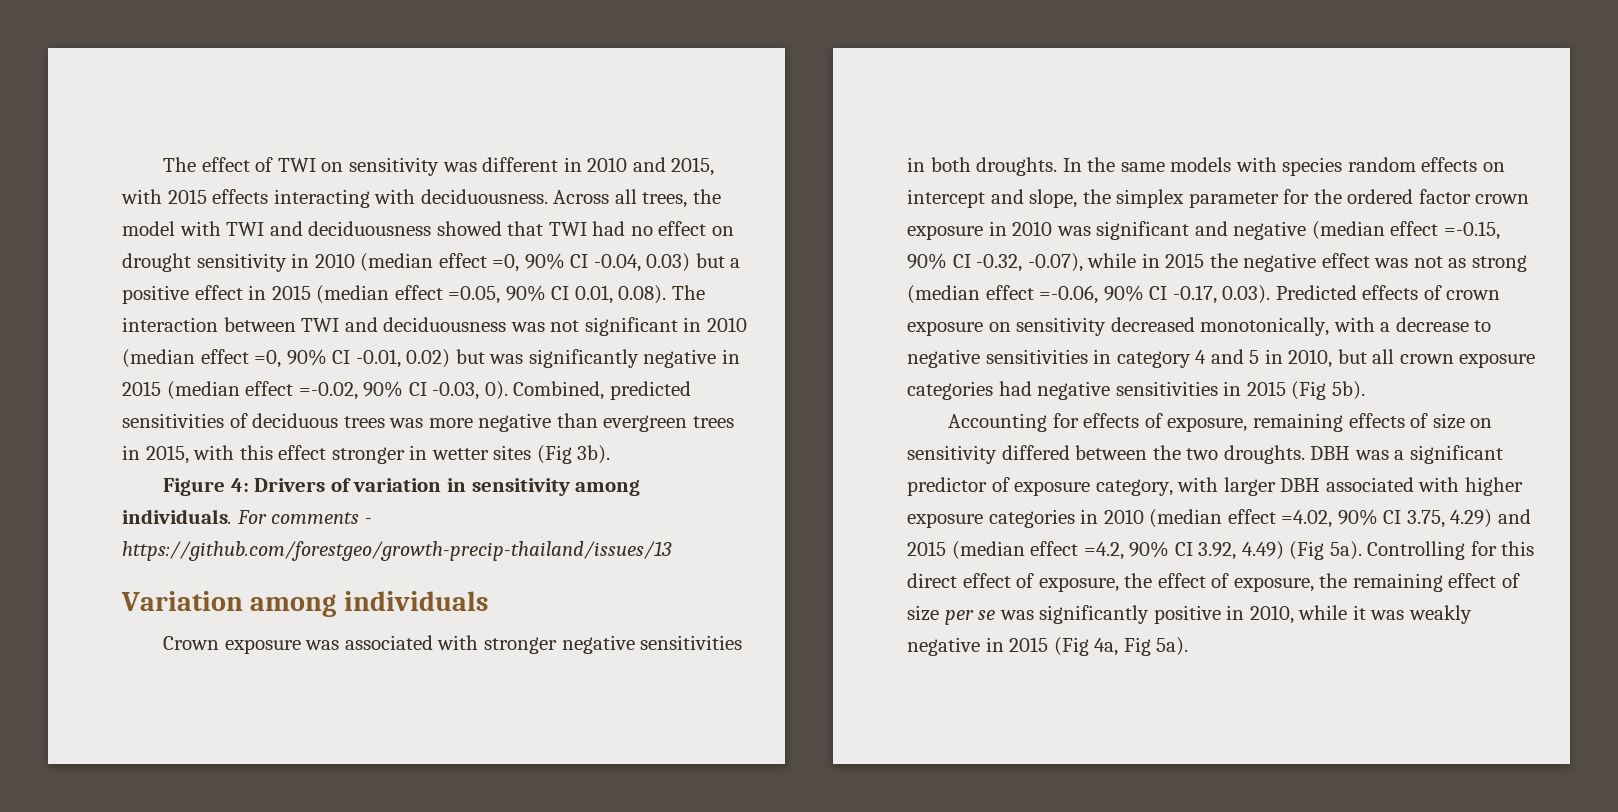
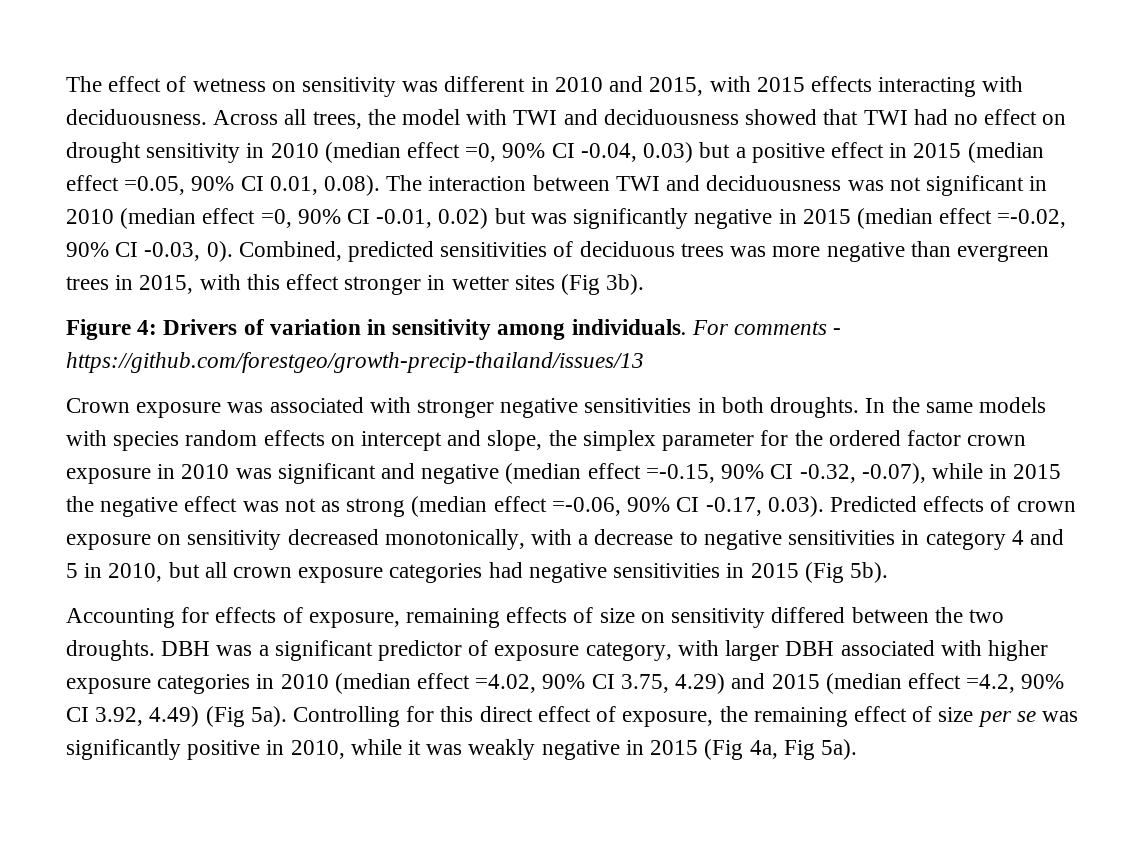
- The effect of TWI on sensitivity was different in 2010 and 2015, with 2015 effects interacting with deciduousness.
+ The effect of wetness on sensitivity was different in 2010 and 2015, with 2015 effects interacting with deciduousness.
- Variation among individuals
- Controlling for this direct effect of exposure, the effect of exposure, the remaining effect of size per se was significantly positive in 2010, while it was weakly negative in 2015 (Fig 4a, Fig 5a).
+ Controlling for this direct effect of exposure, the remaining effect of size per se was significantly positive in 2010, while it was weakly negative in 2015 (Fig 4a, Fig 5a).

